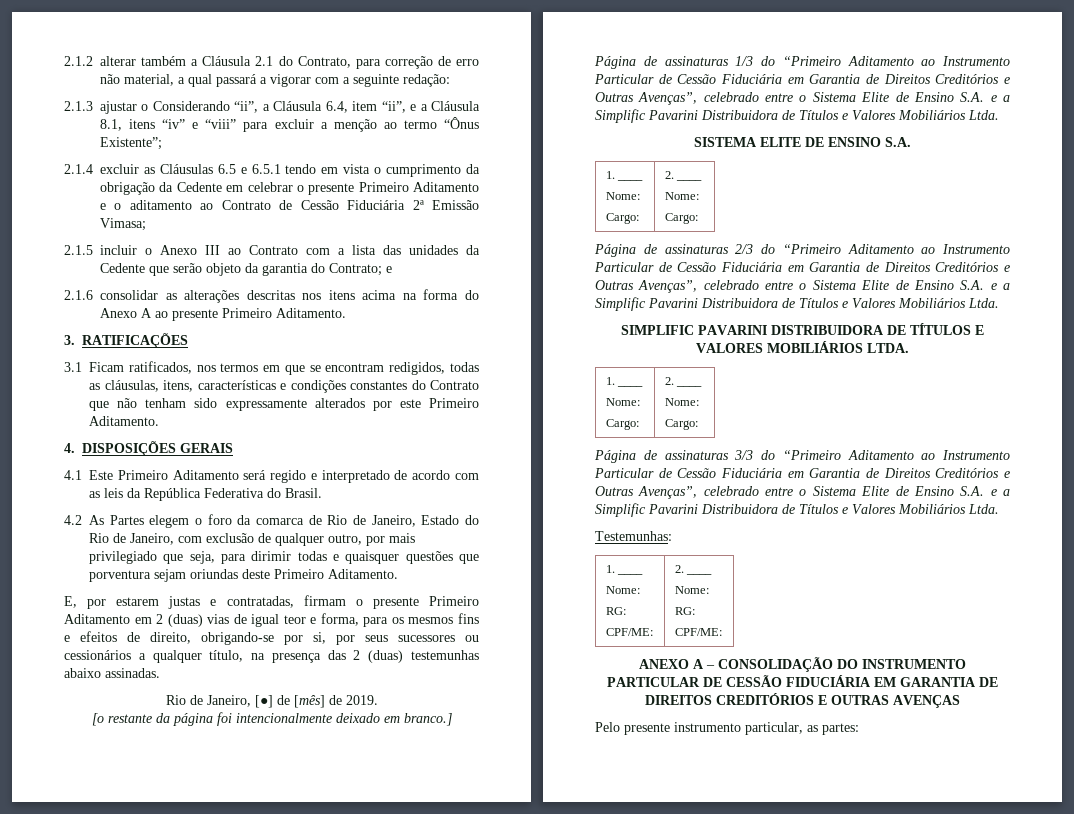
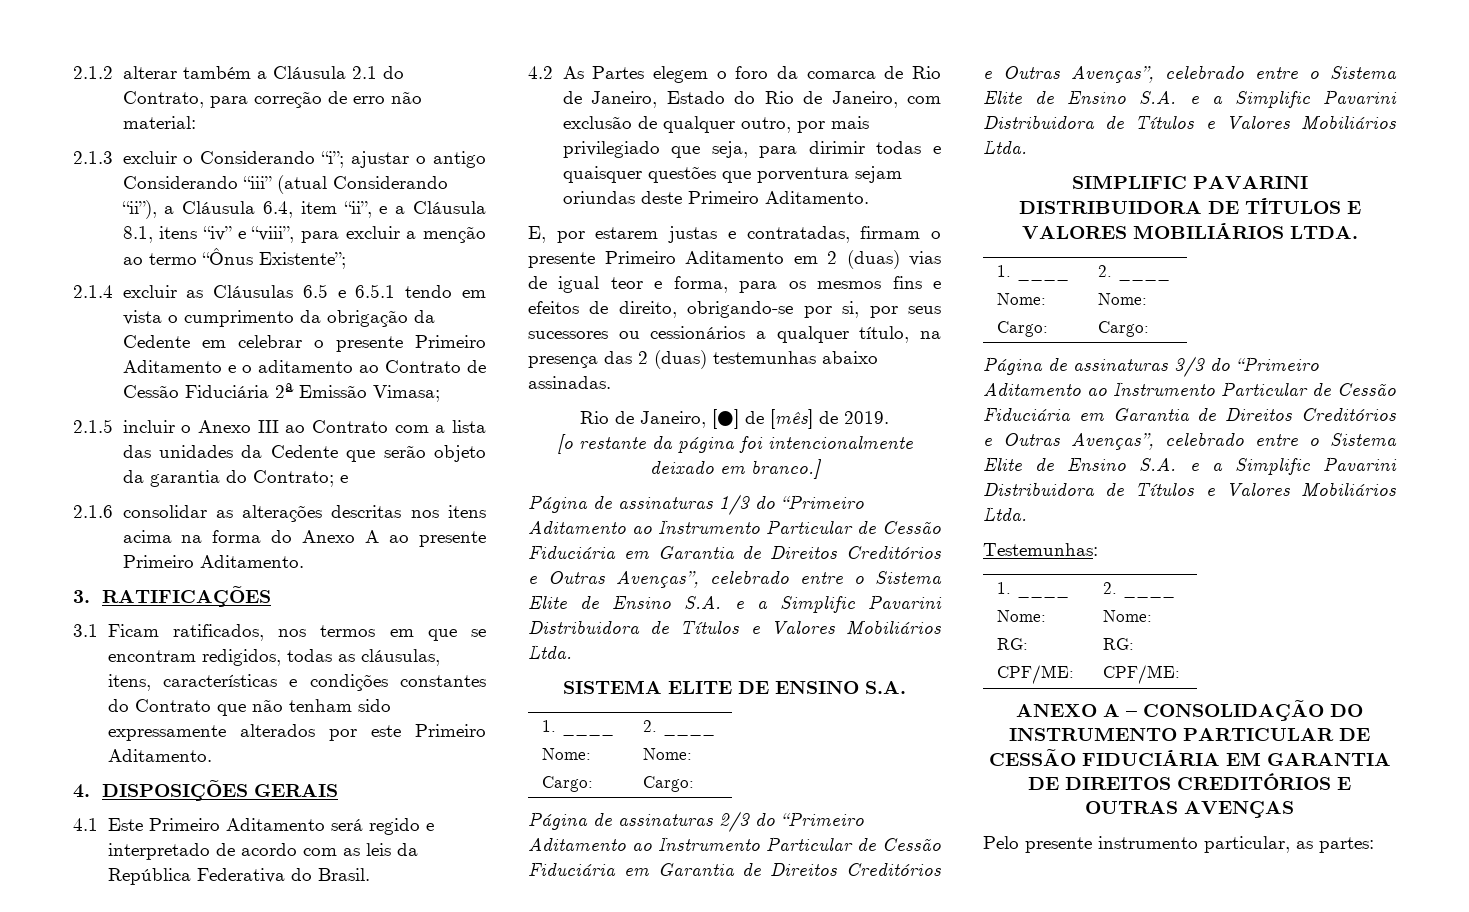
- 2.1.2 alterar também a Cláusula 2.1 do Contrato, para correção de erro não material, a qual passará a vigorar com a seguinte redação:
- 2.1.3 ajustar o Considerando “ii”, a Cláusula 6.4, item “ii”, e a Cláusula 8.1, itens “iv” e “viii” para excluir a menção ao termo “Ônus Existente”;
+ 2.1.2 alterar também a Cláusula 2.1 do Contrato, para correção de erro não material:
+ 2.1.3 excluir o Considerando “i”; ajustar o antigo Considerando “iii” (atual Considerando “ii”), a Cláusula 6.4, item “ii”, e a Cláusula 8.1, itens “iv” e “viii”, para excluir a menção ao termo “Ônus Existente”;

